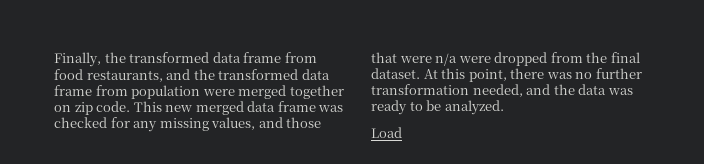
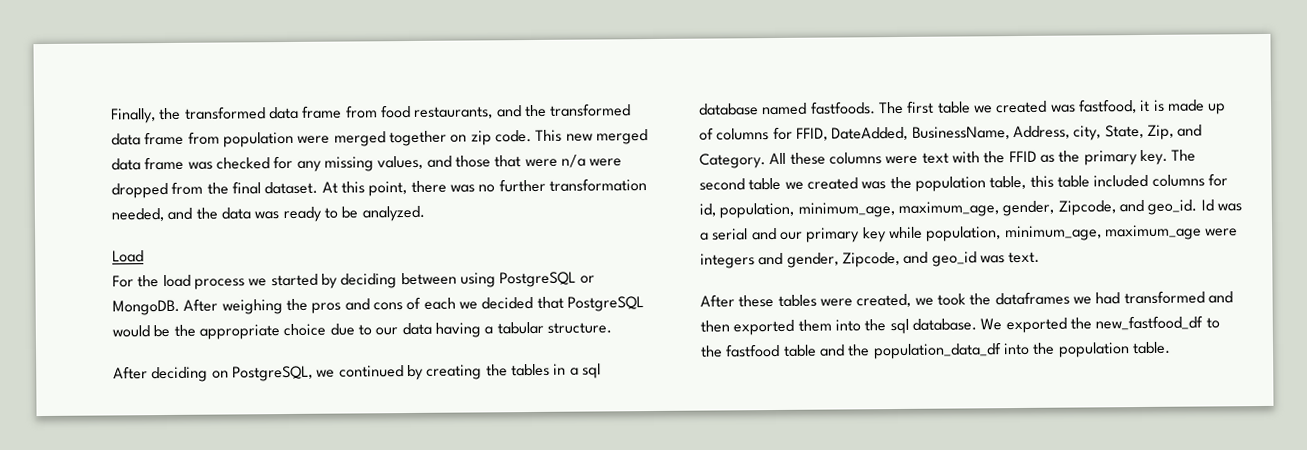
+ For the load process we started by deciding between using PostgreSQL or MongoDB. After weighing the pros and cons of each we decided that PostgreSQL would be the appropriate choice due to our data having a tabular structure.
+ After deciding on PostgreSQL, we continued by creating the tables in a sql database named fastfoods. The first table we created was fastfood, it is made up of columns for FFID, DateAdded, BusinessName, Address, city, State, Zip, and Category. All these columns were text with the FFID as the primary key. The second table we created was the population table, this table included columns for id, population, minimum_age, maximum_age, gender, Zipcode, and geo_id. Id was a serial and our primary key while population, minimum_age, maximum_age were integers and gender, Zipcode, and geo_id was text.
+ After these tables were created, we took the dataframes we had transformed and then exported them into the sql database. We exported the new_fastfood_df to the fastfood table and the population_data_df into the population table.

